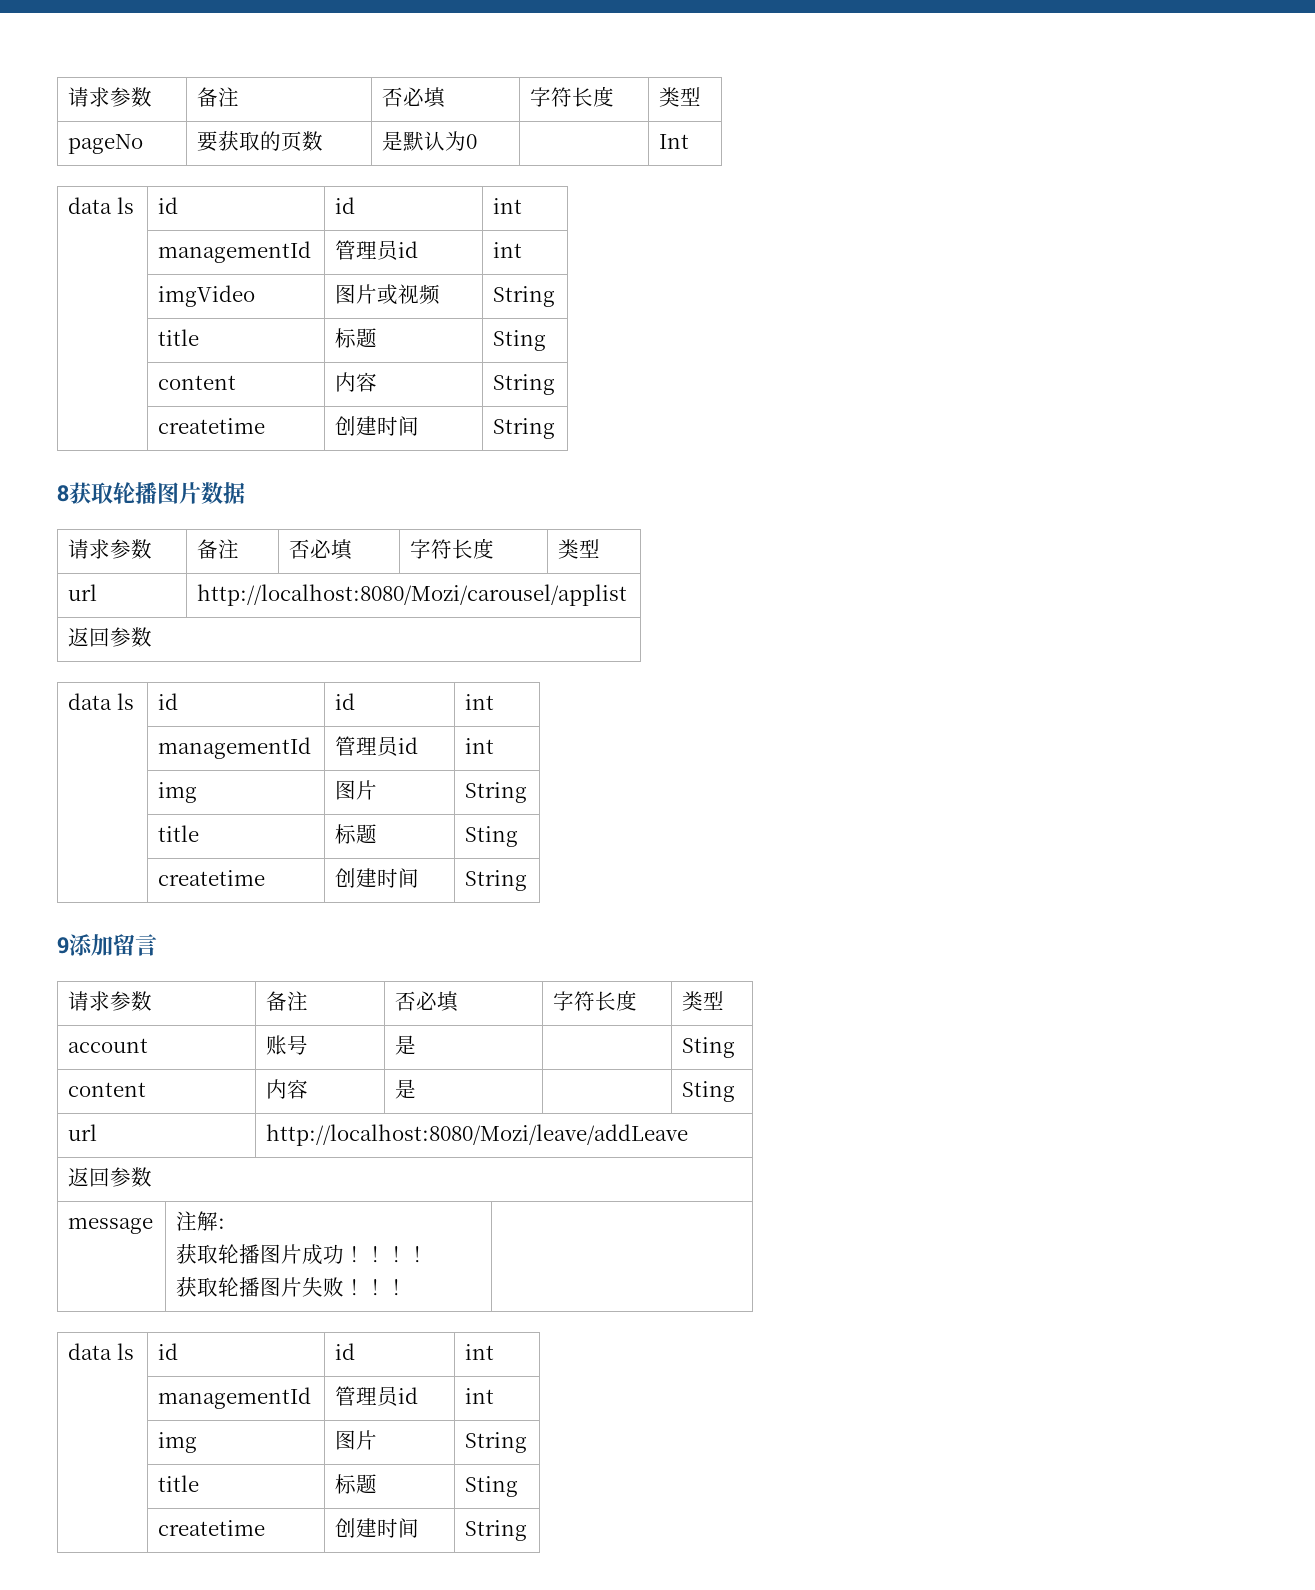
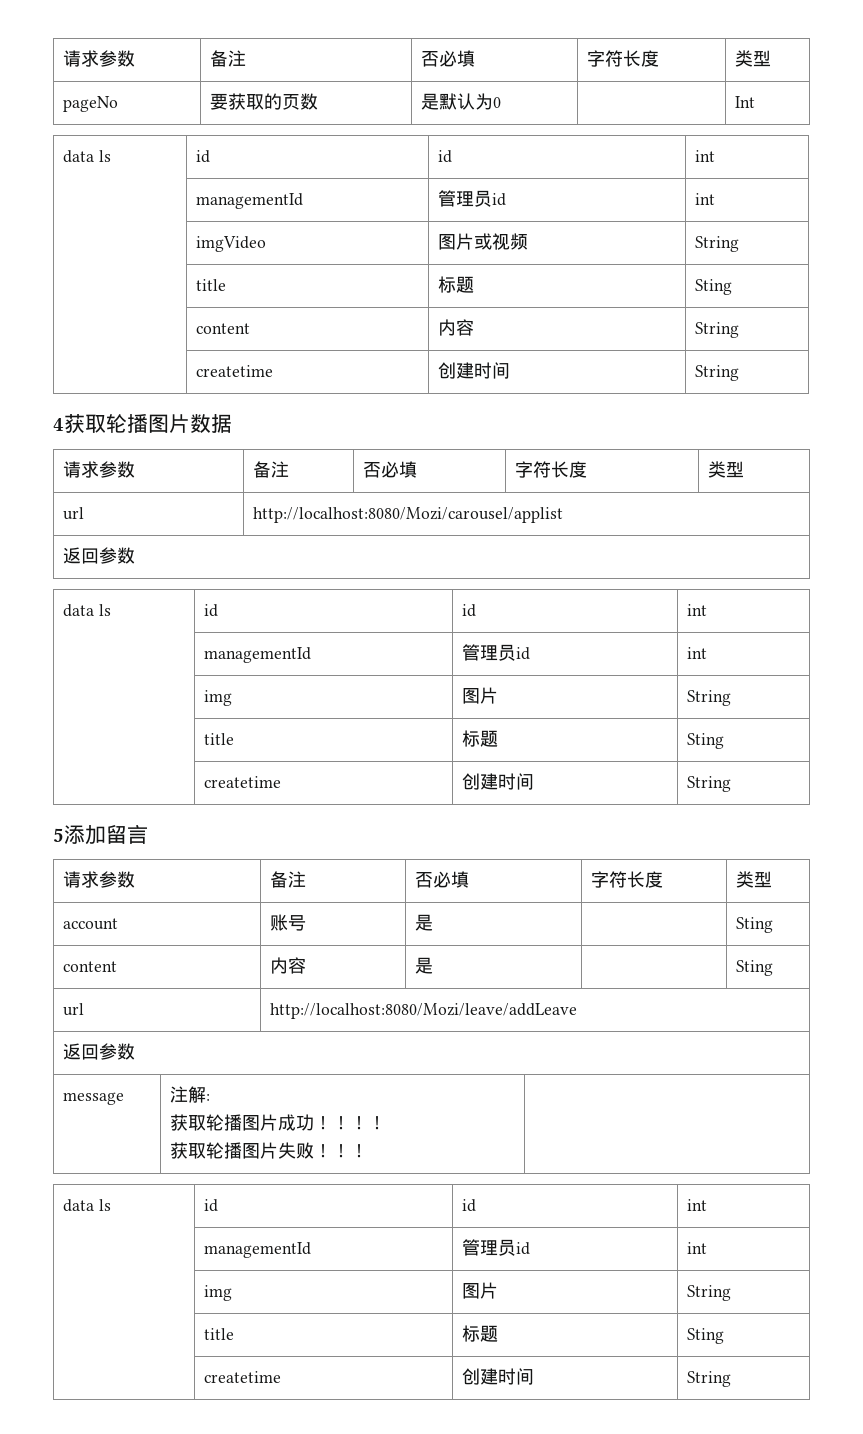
- 8获取轮播图片数据
+ 4获取轮播图片数据
- 9添加留言
+ 5添加留言

